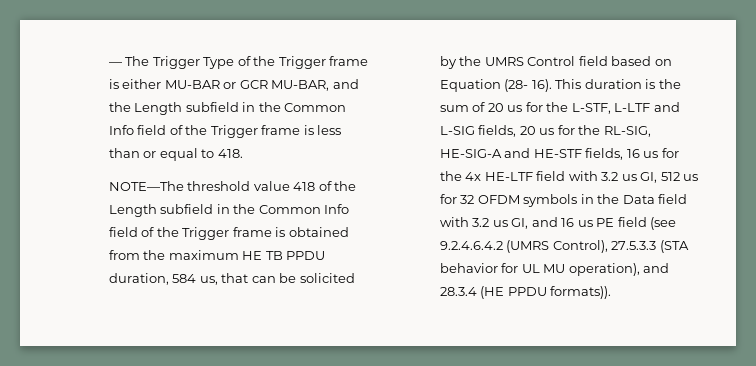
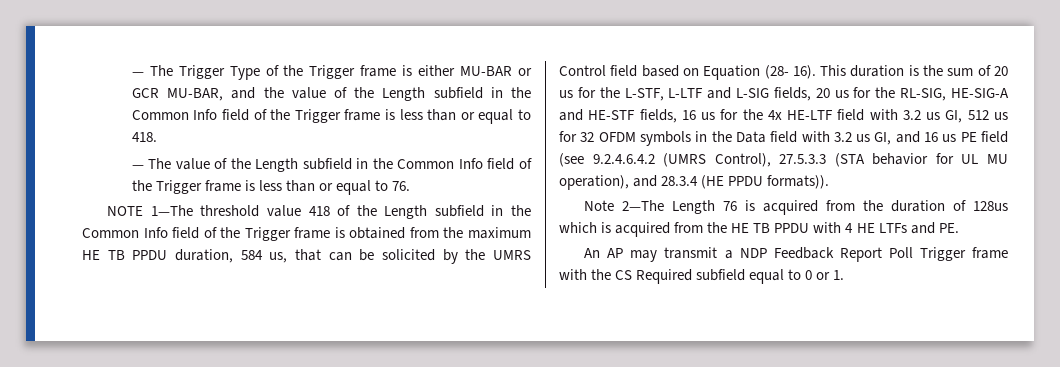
- — The Trigger Type of the Trigger frame is either MU-BAR or GCR MU-BAR, and the Length subfield in the Common Info field of the Trigger frame is less than or equal to 418.
+ — The Trigger Type of the Trigger frame is either MU-BAR or GCR MU-BAR, and the value of the Length subfield in the Common Info field of the Trigger frame is less than or equal to 418.
- NOTE—The threshold value 418 of the Length subfield in the Common Info field of the Trigger frame is obtained from the maximum HE TB PPDU duration, 584 us, that can be solicited by the UMRS Control field based on Equation (28- 16).
+ — The value of the Length subfield in the Common Info field of the Trigger frame is less than or equal to 76.
+ NOTE 1—The threshold value 418 of the Length subfield in the Common Info field of the Trigger frame is obtained from the maximum HE TB PPDU duration, 584 us, that can be solicited by the UMRS Control field based on Equation (28- 16).
+ Note 2—The Length 76 is acquired from the duration of 128us which is acquired from the HE TB PPDU with 4 HE LTFs and PE.
+ An AP may transmit a NDP Feedback Report Poll Trigger frame with the CS Required subfield equal to 0 or 1.

